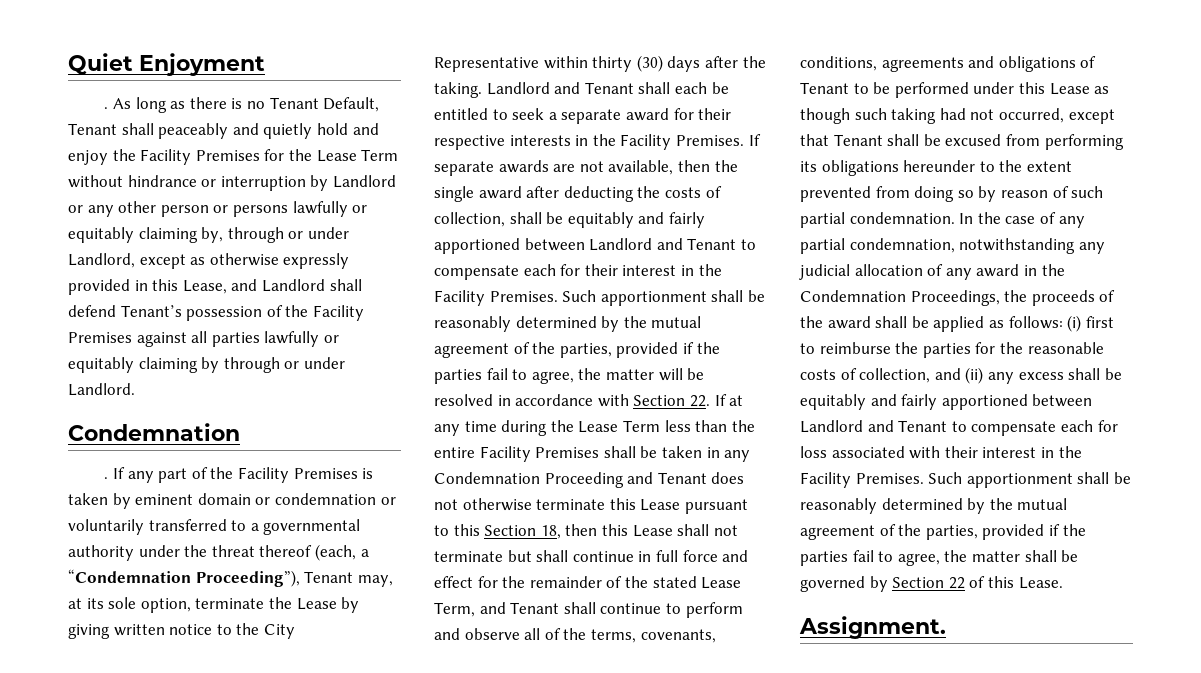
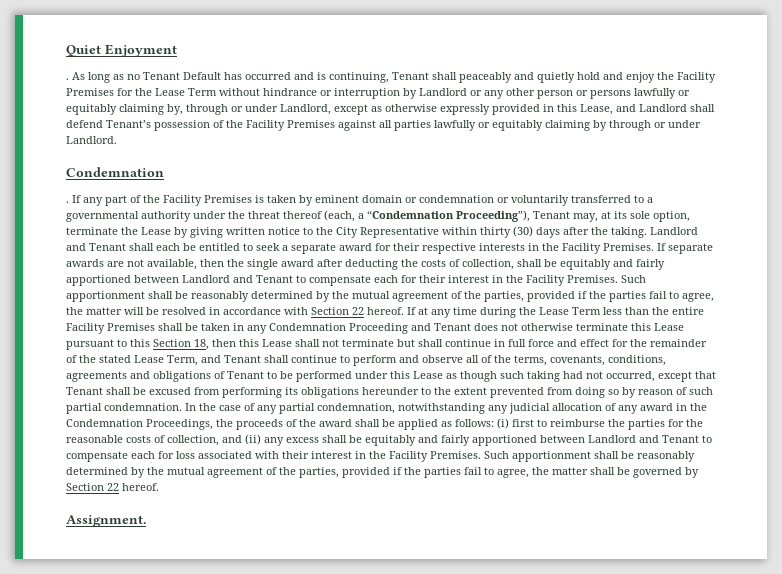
- As long as there is no Tenant Default, Tenant shall peaceably and quietly hold and enjoy the Facility Premises for the Lease Term without hindrance or interruption by Landlord or any other person or persons lawfully or equitably claiming by, through or under Landlord, except as otherwise expressly provided in this Lease, and Landlord shall defend Tenant’s possession of the Facility Premises against all parties lawfully or equitably claiming by through or under Landlord.
+ As long as no Tenant Default has occurred and is continuing, Tenant shall peaceably and quietly hold and enjoy the Facility Premises for the Lease Term without hindrance or interruption by Landlord or any other person or persons lawfully or equitably claiming by, through or under Landlord, except as otherwise expressly provided in this Lease, and Landlord shall defend Tenant’s possession of the Facility Premises against all parties lawfully or equitably claiming by through or under Landlord.
- Such apportionment shall be reasonably determined by the mutual agreement of the parties, provided if the parties fail to agree, the matter will be resolved in accordance with Section 22. If at any time during the Lease Term less than the entire Facility Premises shall be taken in any Condemnation Proceeding and Tenant does not otherwise terminate this Lease pursuant to this Section 18, then this Lease shall not terminate but shall continue in full force and effect for the remainder of the stated Lease Term, and Tenant shall continue to perform and observe all of the terms, covenants, conditions, agreements and obligations of Tenant to be performed under this Lease as though such taking had not occurred, except that Tenant shall be excused from performing its obligations hereunder to the extent prevented from doing so by reason of such partial condemnation.
+ Such apportionment shall be reasonably determined by the mutual agreement of the parties, provided if the parties fail to agree, the matter will be resolved in accordance with Section 22 hereof. If at any time during the Lease Term less than the entire Facility Premises shall be taken in any Condemnation Proceeding and Tenant does not otherwise terminate this Lease pursuant to this Section 18, then this Lease shall not terminate but shall continue in full force and effect for the remainder of the stated Lease Term, and Tenant shall continue to perform and observe all of the terms, covenants, conditions, agreements and obligations of Tenant to be performed under this Lease as though such taking had not occurred, except that Tenant shall be excused from performing its obligations hereunder to the extent prevented from doing so by reason of such partial condemnation.
- Such apportionment shall be reasonably determined by the mutual agreement of the parties, provided if the parties fail to agree, the matter shall be governed by Section 22 of this Lease.
+ Such apportionment shall be reasonably determined by the mutual agreement of the parties, provided if the parties fail to agree, the matter shall be governed by Section 22 hereof.

